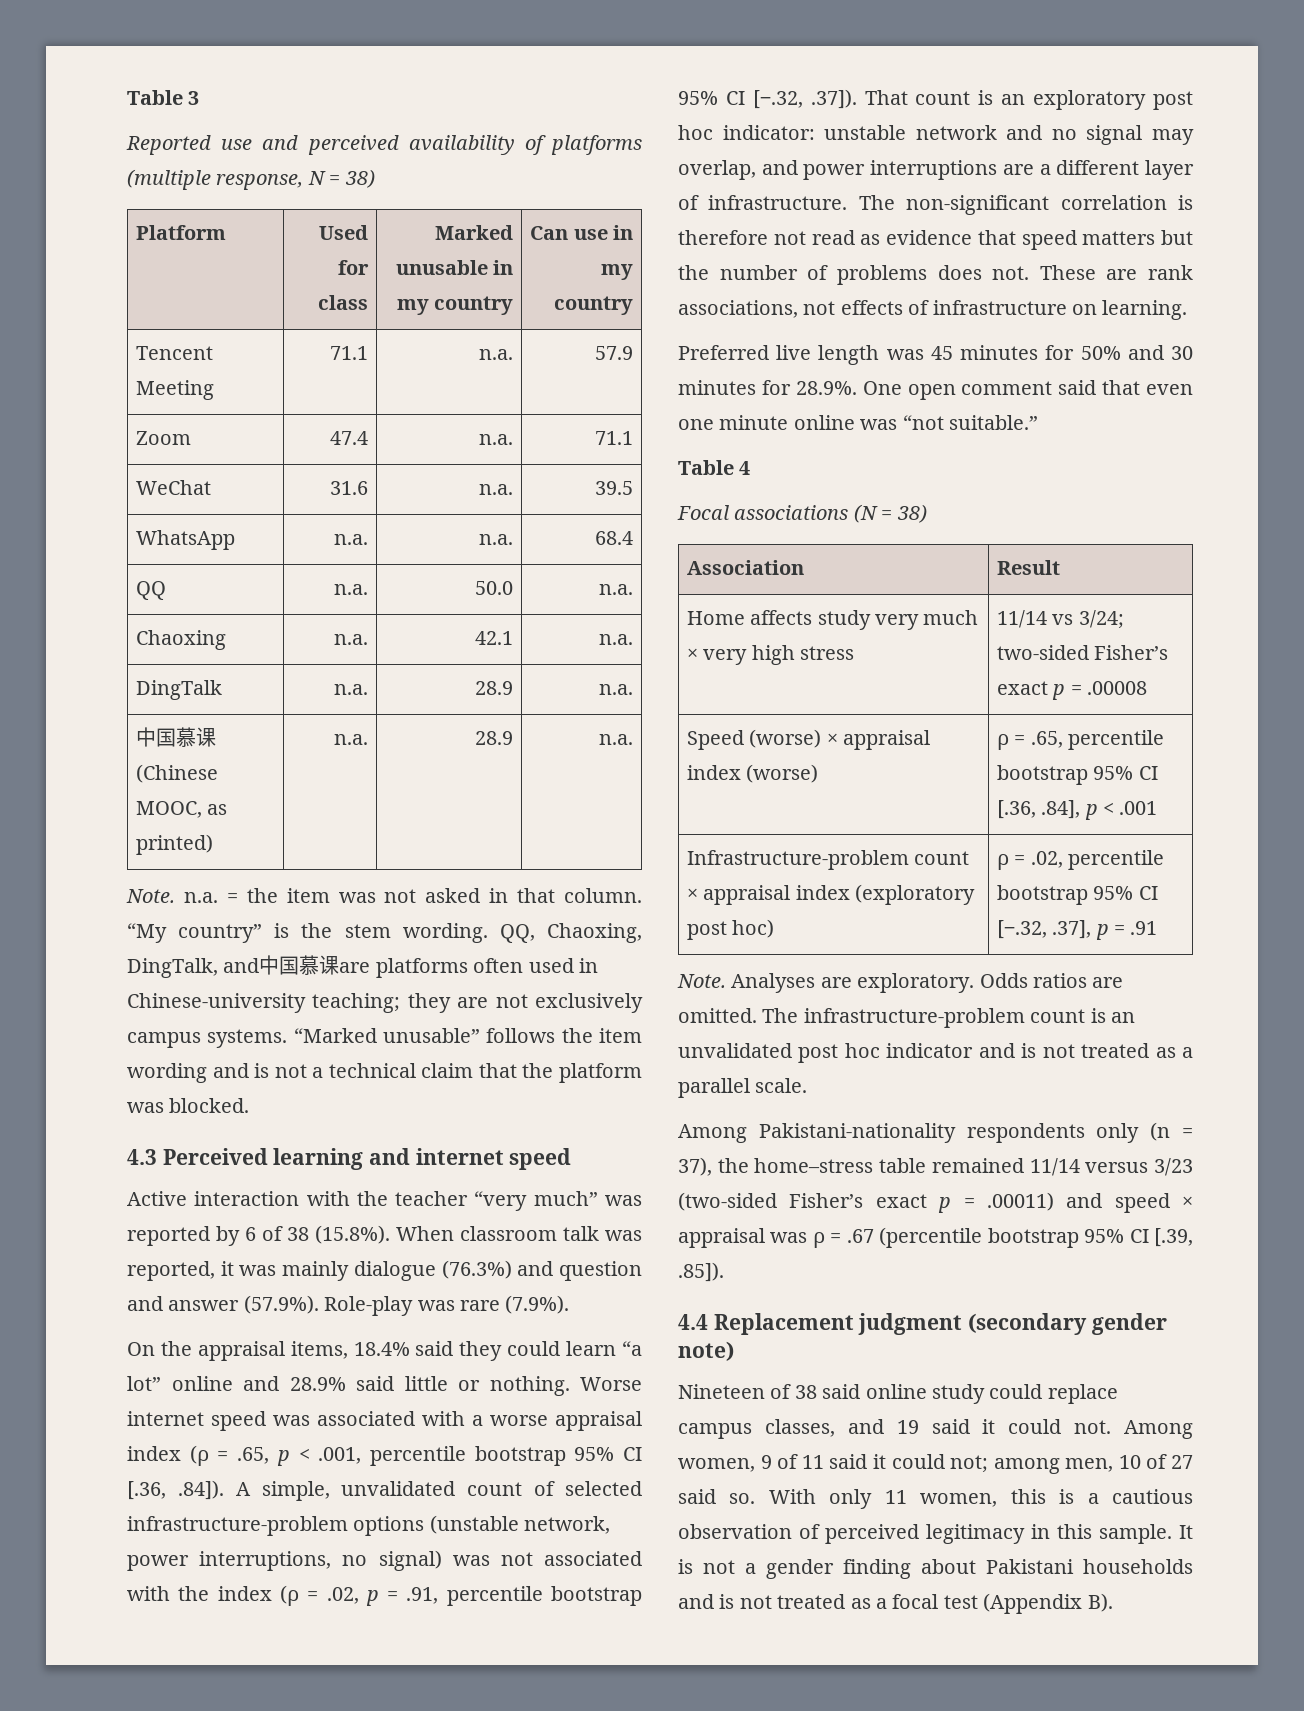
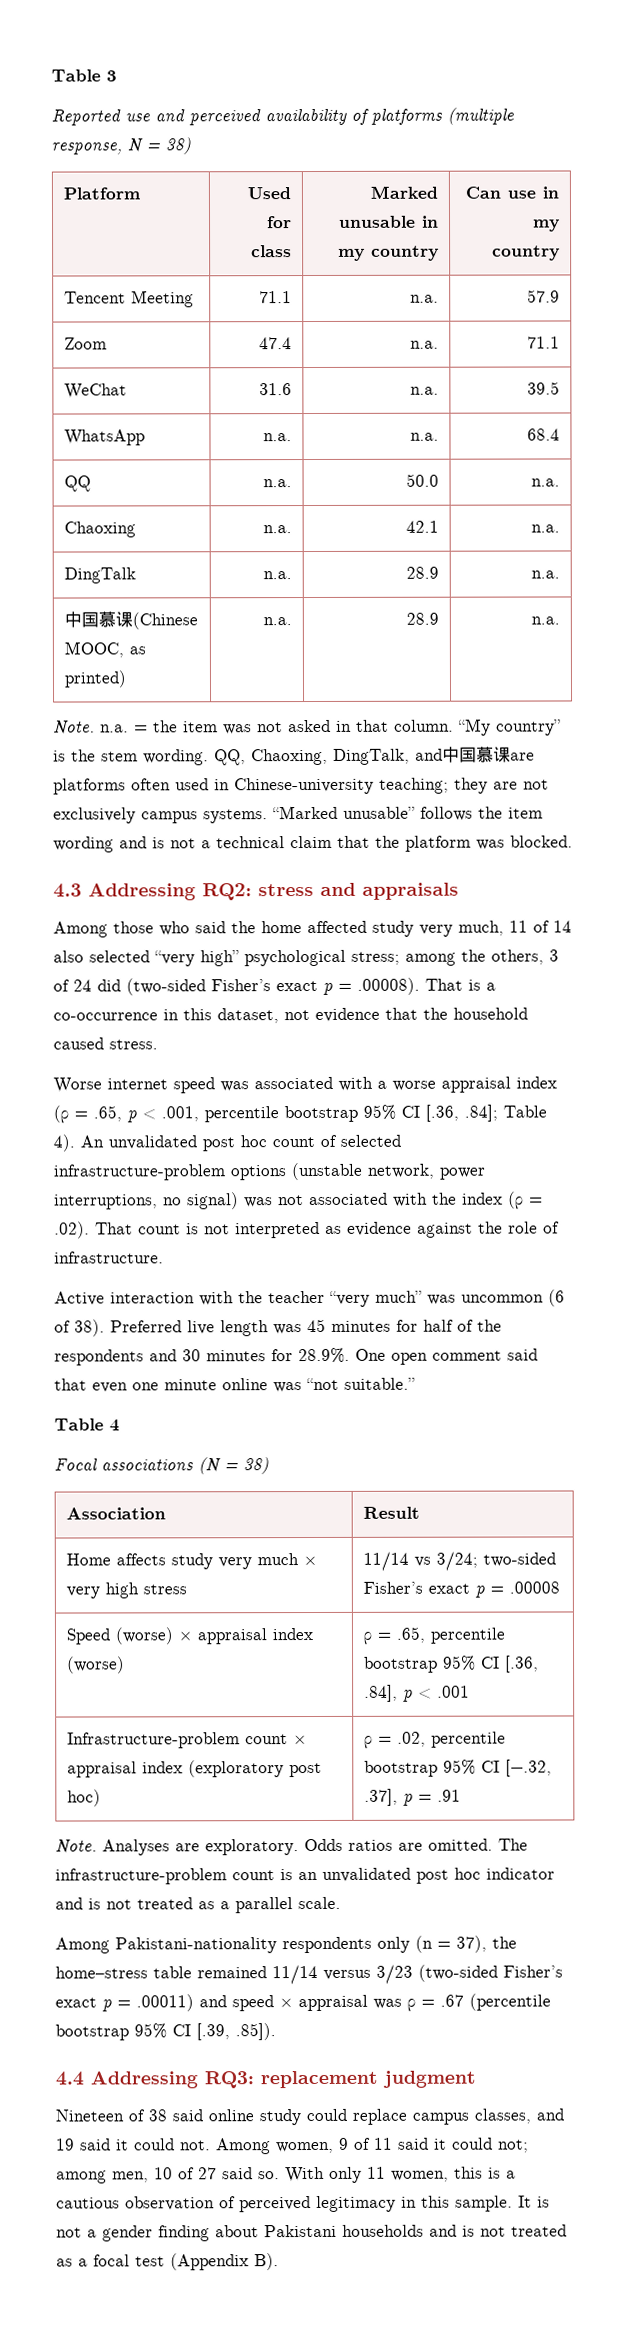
- 4.3 Perceived learning and internet speed
- Active interaction with the teacher “very much” was reported by 6 of 38 (15.8%). When classroom talk was reported, it was mainly dialogue (76.3%) and question and answer (57.9%). Role-play was rare (7.9%).
- On the appraisal items, 18.4% said they could learn “a lot” online and 28.9% said little or nothing. Worse internet speed was associated with a worse appraisal index (ρ = .65, p < .001, percentile bootstrap 95% CI [.36, .84]). A simple, unvalidated count of selected infrastructure-problem options (unstable network, power interruptions, no signal) was not associated with the index (ρ = .02, p = .91, percentile bootstrap 95% CI [−.32, .37]). That count is an exploratory post hoc indicator: unstable network and no signal may overlap, and power interruptions are a different layer of infrastructure. The non-significant correlation is therefore not read as evidence that speed matters but the number of problems does not. These are rank associations, not effects of infrastructure on learning.
- Preferred live length was 45 minutes for 50% and 30 minutes for 28.9%. One open comment said that even one minute online was “not suitable.”
+ 4.3 Addressing RQ2: stress and appraisals
+ Among those who said the home affected study very much, 11 of 14 also selected “very high” psychological stress; among the others, 3 of 24 did (two-sided Fisher’s exact p = .00008). That is a co-occurrence in this dataset, not evidence that the household caused stress.
+ Worse internet speed was associated with a worse appraisal index (ρ = .65, p < .001, percentile bootstrap 95% CI [.36, .84]; Table 4). An unvalidated post hoc count of selected infrastructure-problem options (unstable network, power interruptions, no signal) was not associated with the index (ρ = .02). That count is not interpreted as evidence against the role of infrastructure.
+ Active interaction with the teacher “very much” was uncommon (6 of 38). Preferred live length was 45 minutes for half of the respondents and 30 minutes for 28.9%. One open comment said that even one minute online was “not suitable.”
- 4.4 Replacement judgment (secondary gender note)
+ 4.4 Addressing RQ3: replacement judgment

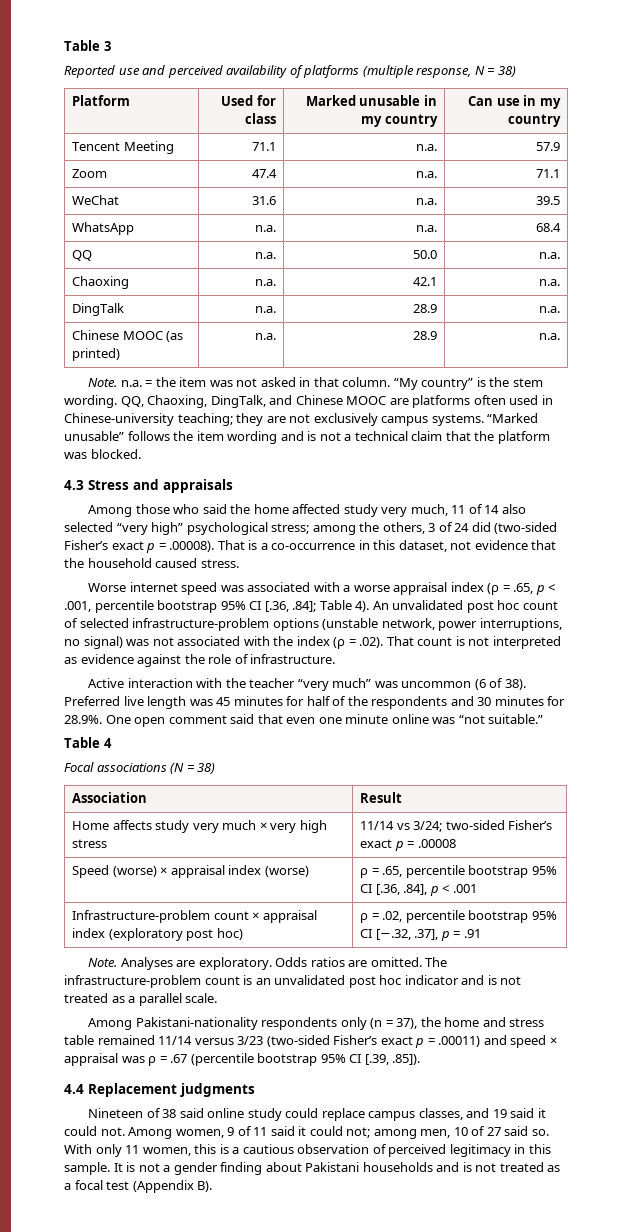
- 中国慕课(Chinese MOOC, as printed) | n.a. | 28.9 | n.a.
+ Chinese MOOC (as printed) | n.a. | 28.9 | n.a.
- QQ, Chaoxing, DingTalk, and中国慕课are platforms often used in Chinese-university teaching; they are not exclusively campus systems.
+ QQ, Chaoxing, DingTalk, and Chinese MOOC are platforms often used in Chinese-university teaching; they are not exclusively campus systems.
- 4.3 Addressing RQ2: stress and appraisals
+ 4.3 Stress and appraisals
- Among Pakistani-nationality respondents only (n = 37), the home–stress table remained 11/14 versus 3/23 (two-sided Fisher’s exact p = .00011) and speed × appraisal was ρ = .67 (percentile bootstrap 95% CI [.39, .85]).
+ Among Pakistani-nationality respondents only (n = 37), the home and stress table remained 11/14 versus 3/23 (two-sided Fisher’s exact p = .00011) and speed × appraisal was ρ = .67 (percentile bootstrap 95% CI [.39, .85]).
- 4.4 Addressing RQ3: replacement judgment
+ 4.4 Replacement judgments

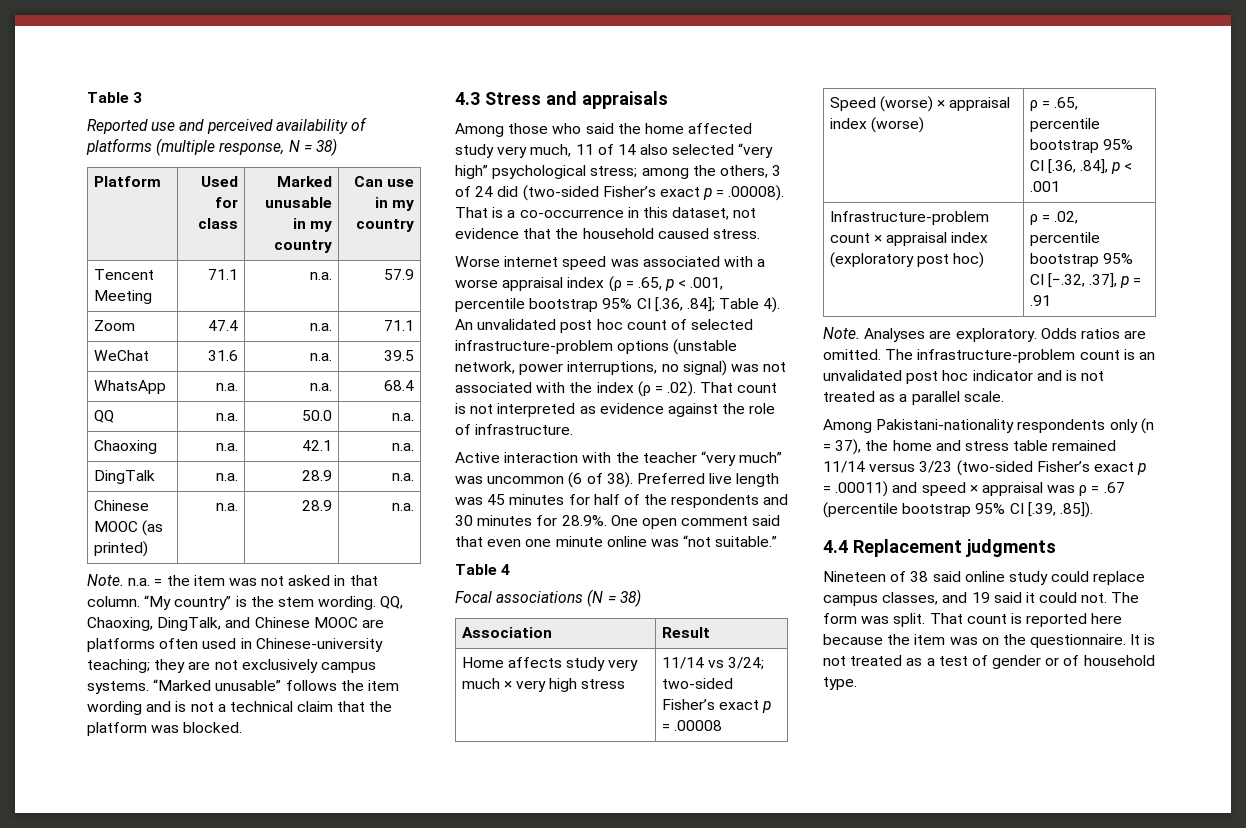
- Among women, 9 of 11 said it could not; among men, 10 of 27 said so. With only 11 women, this is a cautious observation of perceived legitimacy in this sample. It is not a gender finding about Pakistani households and is not treated as a focal test (Appendix B).
+ The form was split. That count is reported here because the item was on the questionnaire. It is not treated as a test of gender or of household type.

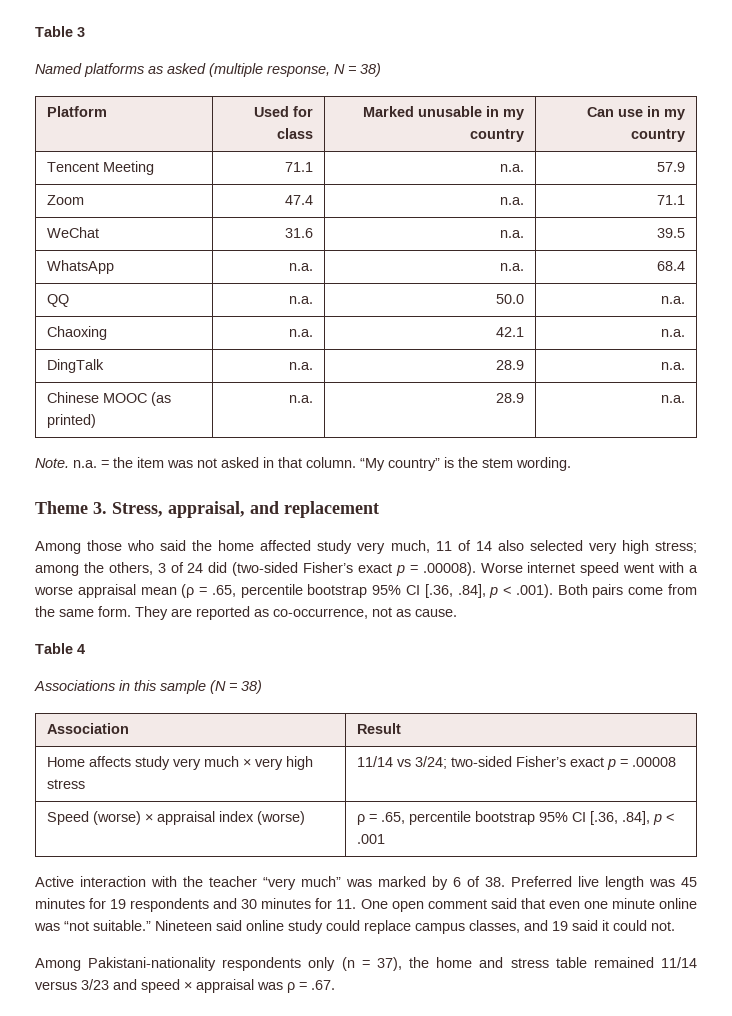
- Reported use and perceived availability of platforms (multiple response, N = 38)
+ Named platforms as asked (multiple response, N = 38)
- “My country” is the stem wording. QQ, Chaoxing, DingTalk, and Chinese MOOC are platforms often used in Chinese-university teaching; they are not exclusively campus systems. “Marked unusable” follows the item wording and is not a technical claim that the platform was blocked.
- 4.3 Stress and appraisals
+ “My country” is the stem wording.
+ Theme 3. Stress, appraisal, and replacement
- Among those who said the home affected study very much, 11 of 14 also selected “very high” psychological stress; among the others, 3 of 24 did (two-sided Fisher’s exact p = .00008). That is a co-occurrence in this dataset, not evidence that the household caused stress.
- Worse internet speed was associated with a worse appraisal index (ρ = .65, p < .001, percentile bootstrap 95% CI [.36, .84]; Table 4). An unvalidated post hoc count of selected infrastructure-problem options (unstable network, power interruptions, no signal) was not associated with the index (ρ = .02). That count is not interpreted as evidence against the role of infrastructure.
- Active interaction with the teacher “very much” was uncommon (6 of 38). Preferred live length was 45 minutes for half of the respondents and 30 minutes for 28.9%. One open comment said that even one minute online was “not suitable.”
+ Among those who said the home affected study very much, 11 of 14 also selected very high stress; among the others, 3 of 24 did (two-sided Fisher’s exact p = .00008). Worse internet speed went with a worse appraisal mean (ρ = .65, percentile bootstrap 95% CI [.36, .84], p < .001). Both pairs come from the same form. They are reported as co-occurrence, not as cause.
  Table 4
- Focal associations (N = 38)
+ Associations in this sample (N = 38)
- Infrastructure-problem count × appraisal index (exploratory post hoc) | ρ = .02, percentile bootstrap 95% CI [−.32, .37], p = .91
- Note. Analyses are exploratory. Odds ratios are omitted. The infrastructure-problem count is an unvalidated post hoc indicator and is not treated as a parallel scale.
+ Active interaction with the teacher “very much” was marked by 6 of 38. Preferred live length was 45 minutes for 19 respondents and 30 minutes for 11. One open comment said that even one minute online was “not suitable.” Nineteen said online study could replace campus classes, and 19 said it could not.
- Among Pakistani-nationality respondents only (n = 37), the home and stress table remained 11/14 versus 3/23 (two-sided Fisher’s exact p = .00011) and speed × appraisal was ρ = .67 (percentile bootstrap 95% CI [.39, .85]).
- 4.4 Replacement judgments
- Nineteen of 38 said online study could replace campus classes, and 19 said it could not. The form was split. That count is reported here because the item was on the questionnaire. It is not treated as a test of gender or of household type.
+ Among Pakistani-nationality respondents only (n = 37), the home and stress table remained 11/14 versus 3/23 and speed × appraisal was ρ = .67.

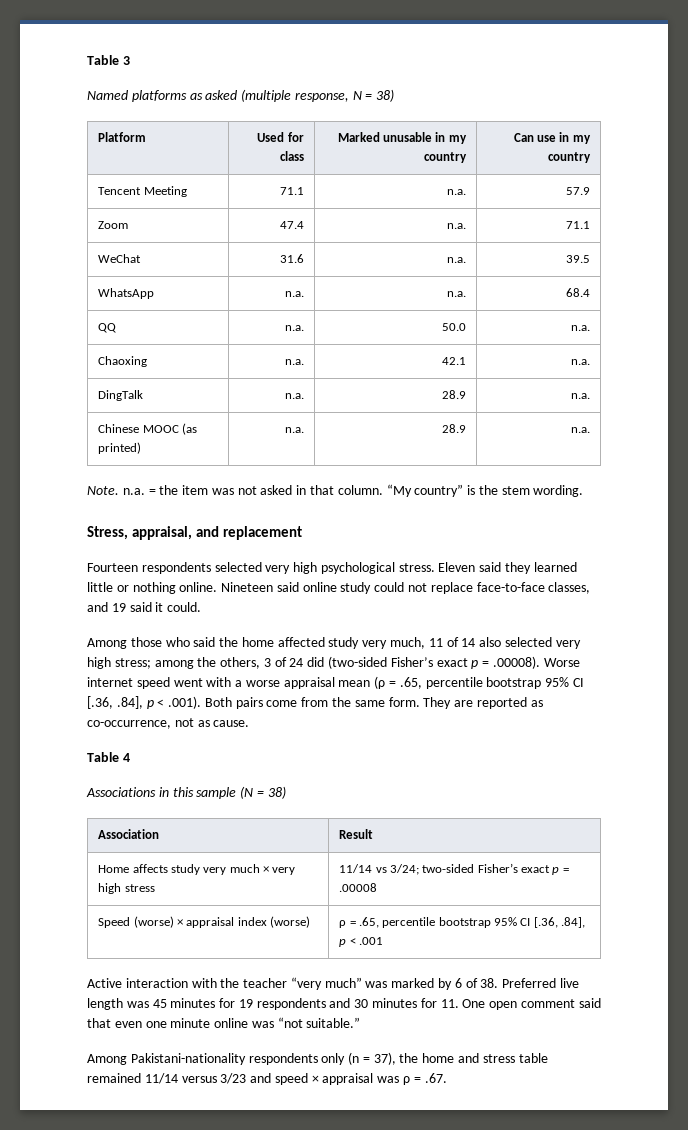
- Theme 3. Stress, appraisal, and replacement
+ Stress, appraisal, and replacement
+ Fourteen respondents selected very high psychological stress. Eleven said they learned little or nothing online. Nineteen said online study could not replace face-to-face classes, and 19 said it could.
- Nineteen said online study could replace campus classes, and 19 said it could not.

